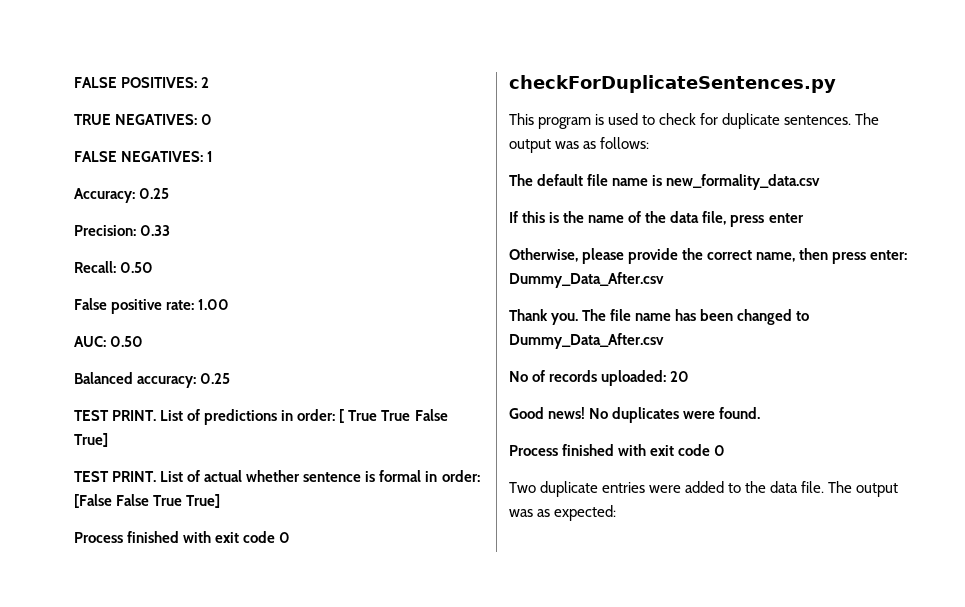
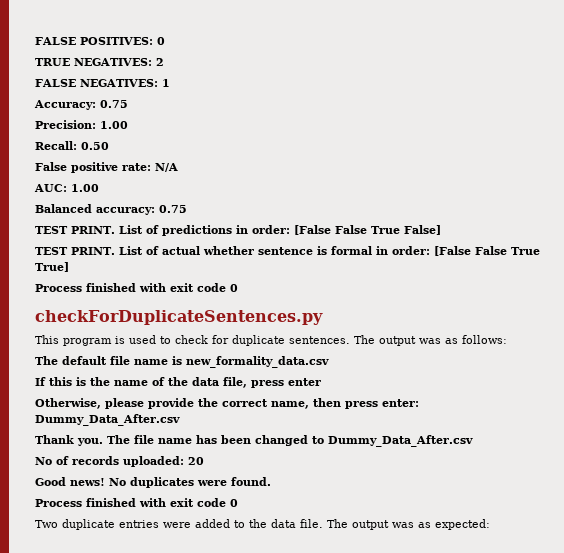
- FALSE POSITIVES: 2
+ FALSE POSITIVES: 0
- TRUE NEGATIVES: 0
+ TRUE NEGATIVES: 2
- Accuracy: 0.25
+ Accuracy: 0.75
- Precision: 0.33
+ Precision: 1.00
- False positive rate: 1.00
+ False positive rate: N/A
- AUC: 0.50
+ AUC: 1.00
- Balanced accuracy: 0.25
+ Balanced accuracy: 0.75
- List of predictions in order: [ True True False True]
+ List of predictions in order: [False False True False]

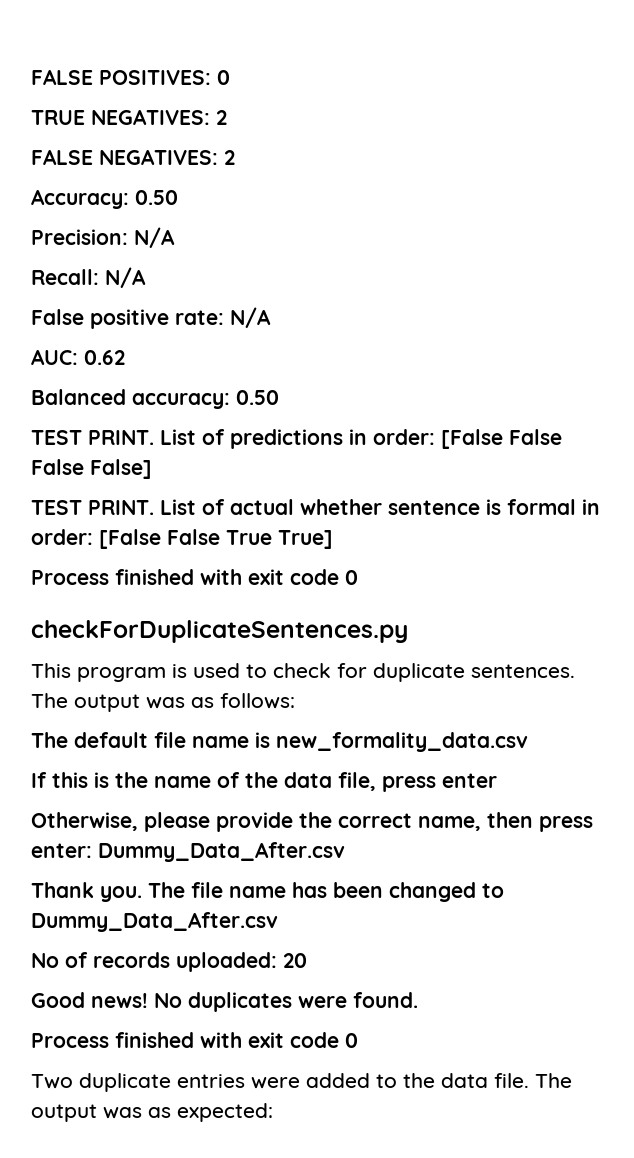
- FALSE NEGATIVES: 1
+ FALSE NEGATIVES: 2
- Accuracy: 0.75
+ Accuracy: 0.50
- Precision: 1.00
+ Precision: N/A
- Recall: 0.50
+ Recall: N/A
- AUC: 1.00
+ AUC: 0.62
- Balanced accuracy: 0.75
+ Balanced accuracy: 0.50
- List of predictions in order: [False False True False]
+ List of predictions in order: [False False False False]

